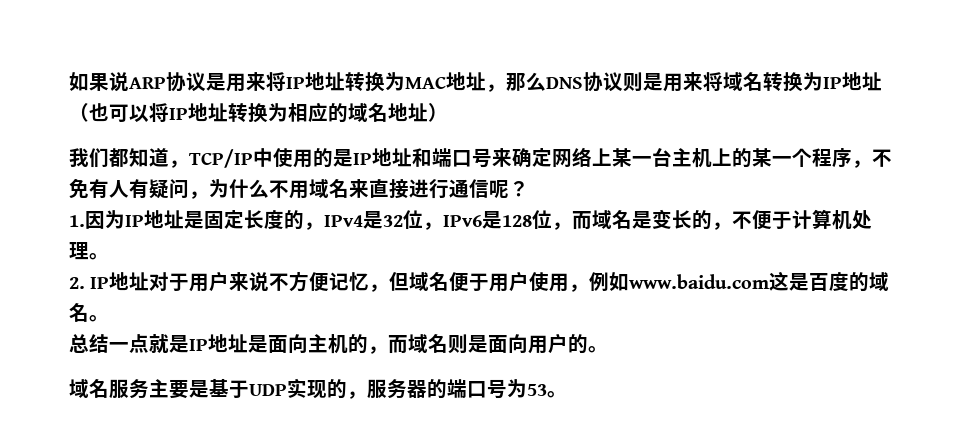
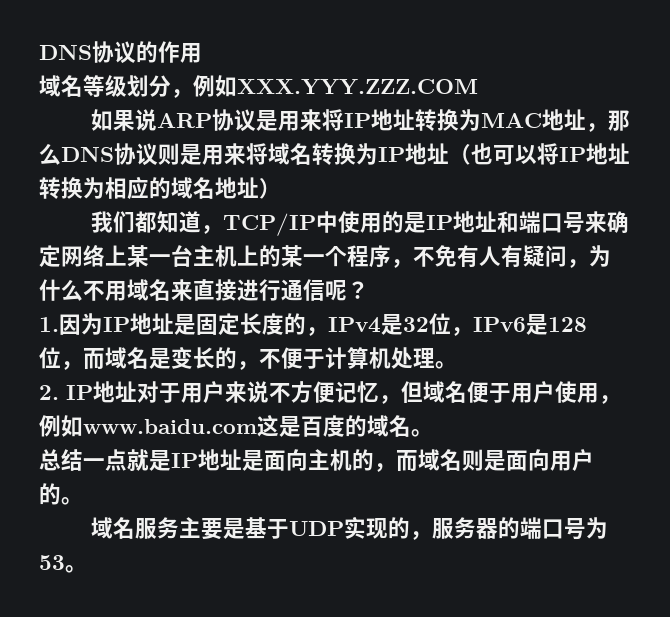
+ DNS协议的作用
+ 域名等级划分，例如XXX.YYY.ZZZ.COM

